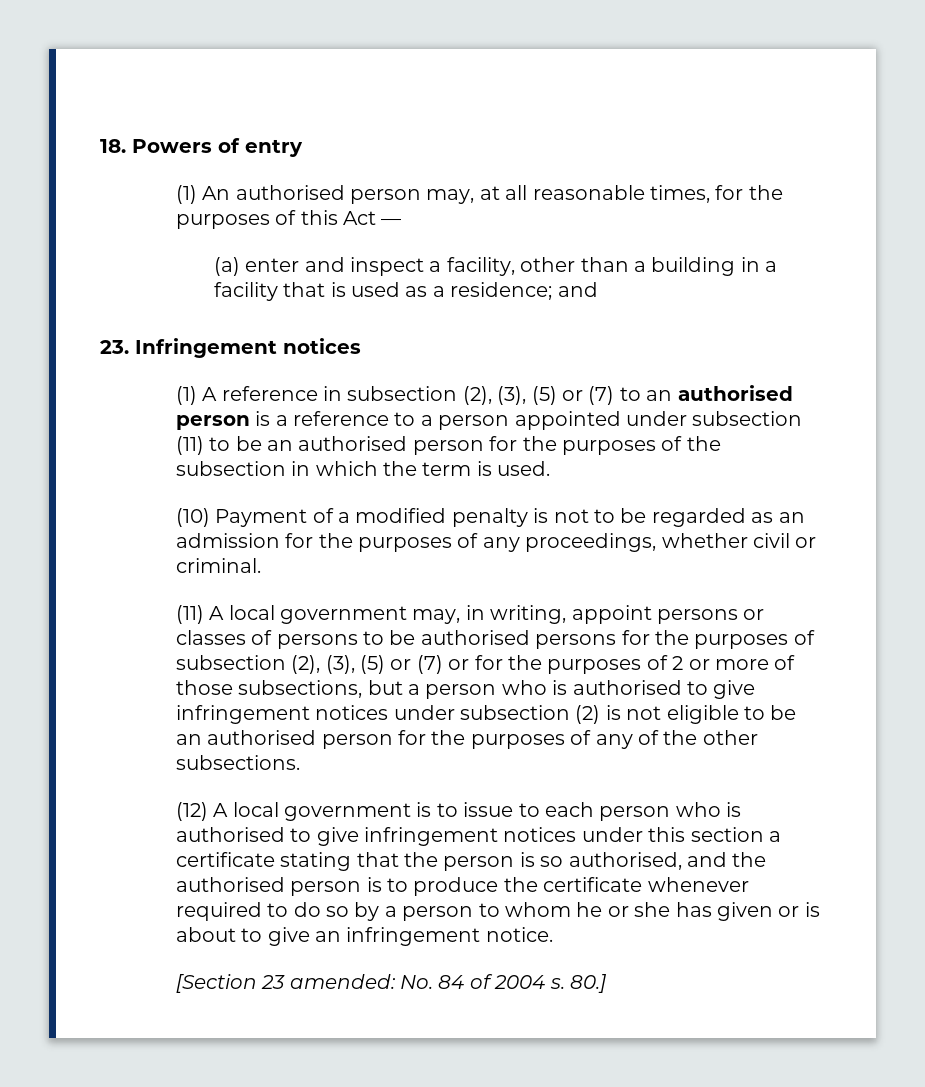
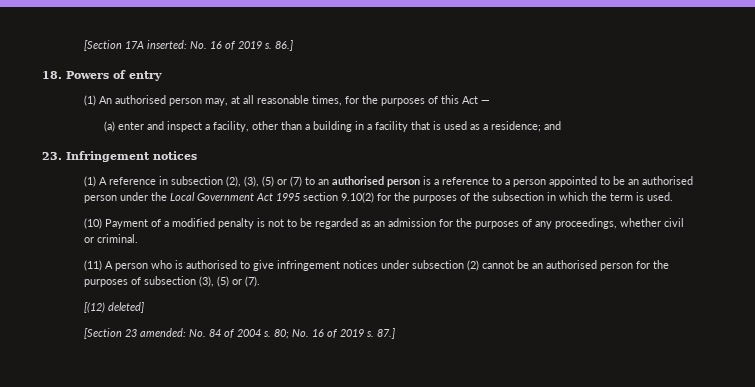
+ [Section 17A inserted: No. 16 of 2019 s. 86.]
- (1) A reference in subsection (2), (3), (5) or (7) to an authorised person is a reference to a person appointed under subsection (11) to be an authorised person for the purposes of the subsection in which the term is used.
+ (1) A reference in subsection (2), (3), (5) or (7) to an authorised person is a reference to a person appointed to be an authorised person under the Local Government Act 1995 section 9.10(2) for the purposes of the subsection in which the term is used.
- (11) A local government may, in writing, appoint persons or classes of persons to be authorised persons for the purposes of subsection (2), (3), (5) or (7) or for the purposes of 2 or more of those subsections, but a person who is authorised to give infringement notices under subsection (2) is not eligible to be an authorised person for the purposes of any of the other subsections.
- (12) A local government is to issue to each person who is authorised to give infringement notices under this section a certificate stating that the person is so authorised, and the authorised person is to produce the certificate whenever required to do so by a person to whom he or she has given or is about to give an infringement notice.
+ (11) A person who is authorised to give infringement notices under subsection (2) cannot be an authorised person for the purposes of subsection (3), (5) or (7).
+ [(12) deleted]
- 80.]
+ 80; No. 16 of 2019 s. 87.]

